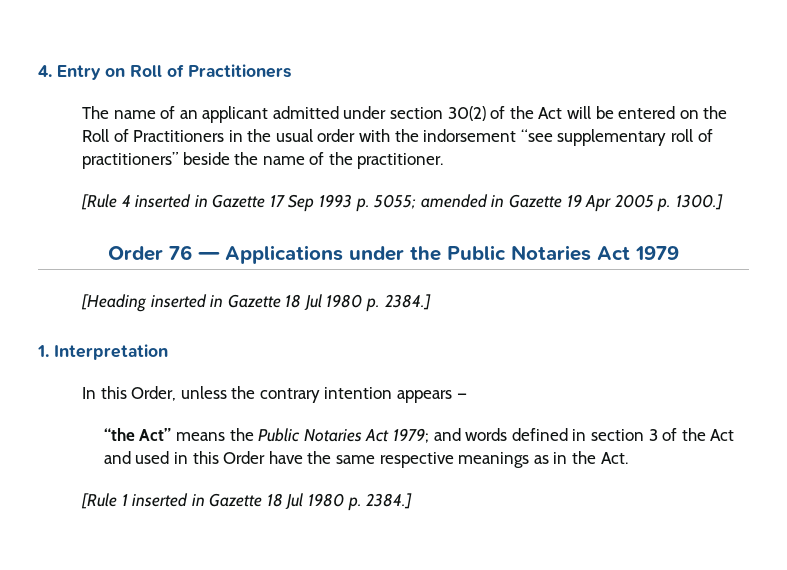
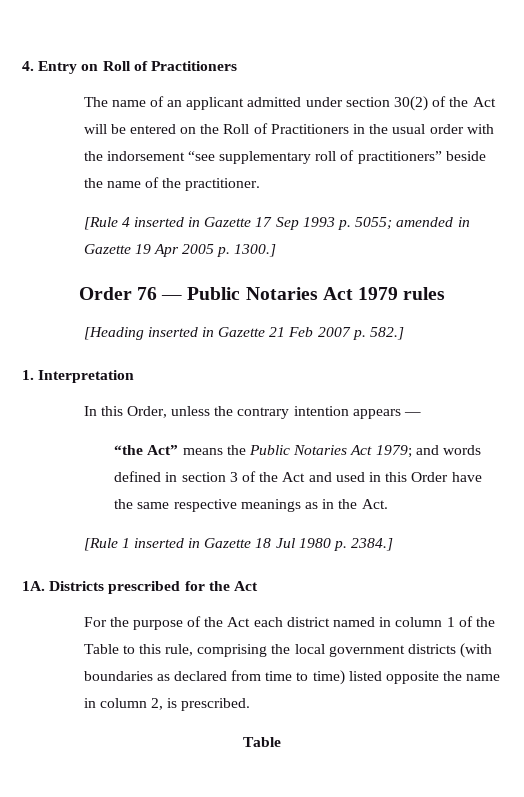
- Order 76 — Applications under the Public Notaries Act 1979
+ Order 76 — Public Notaries Act 1979 rules
- [Heading inserted in Gazette 18 Jul 1980 p. 2384.]
+ [Heading inserted in Gazette 21 Feb 2007 p. 582.]
+ 1A. Districts prescribed for the Act
+ For the purpose of the Act each district named in column 1 of the Table to this rule, comprising the local government districts (with boundaries as declared from time to time) listed opposite the name in column 2, is prescribed.
+ Table

